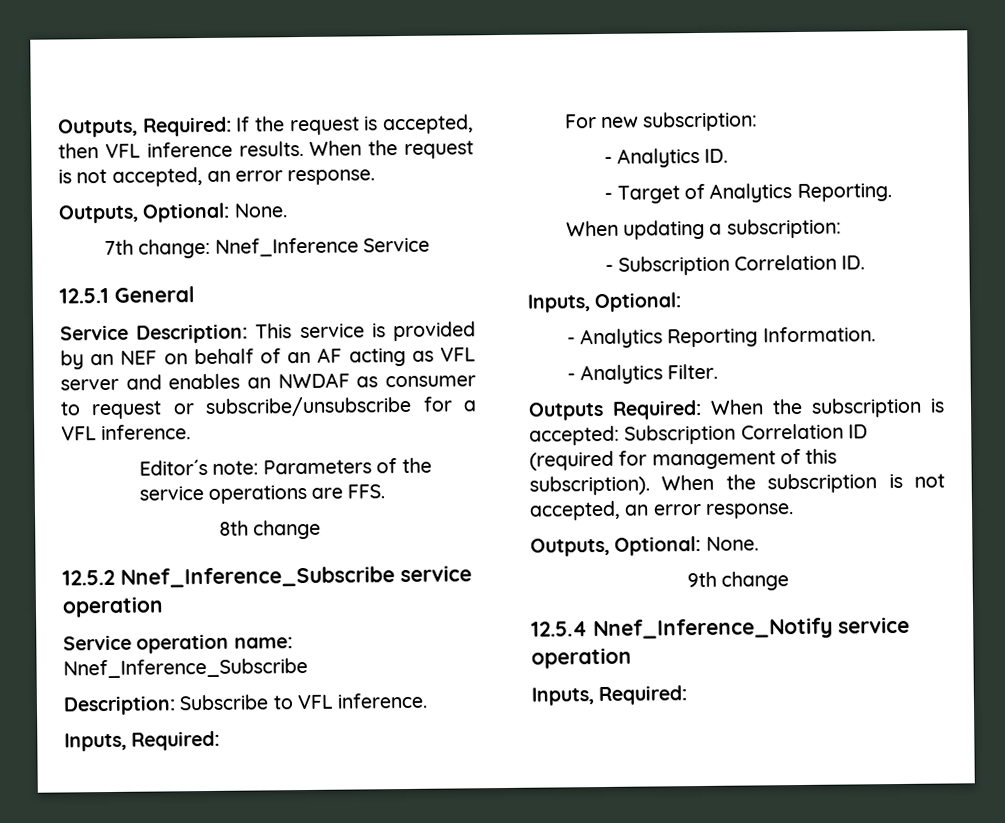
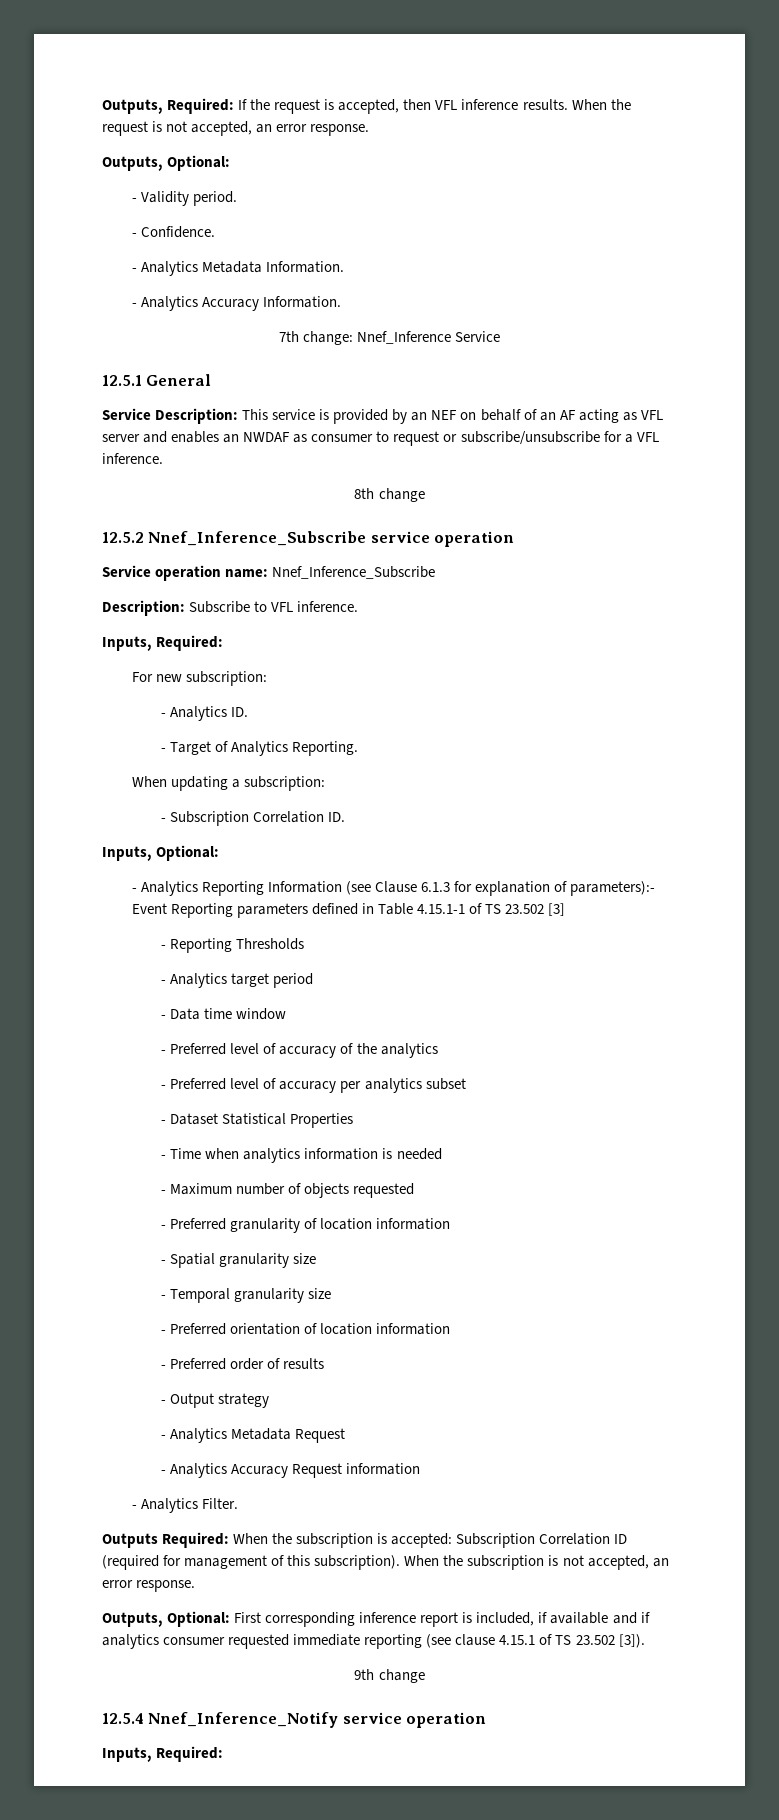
  When the request is not accepted, an error response.
- Outputs, Optional: None.
+ Outputs, Optional:
+ - Validity period.
+ - Confidence.
+ - Analytics Metadata Information.
+ - Analytics Accuracy Information.
- Editor´s note: Parameters of the service operations are FFS.
- - Analytics Reporting Information.
+ - Analytics Reporting Information (see Clause 6.1.3 for explanation of parameters):- Event Reporting parameters defined in Table 4.15.1-1 of TS 23.502 [3]
+ - Reporting Thresholds
+ - Analytics target period
+ - Data time window
+ - Preferred level of accuracy of the analytics
+ - Preferred level of accuracy per analytics subset
+ - Dataset Statistical Properties
+ - Time when analytics information is needed
+ - Maximum number of objects requested
+ - Preferred granularity of location information
+ - Spatial granularity size
+ - Temporal granularity size
+ - Preferred orientation of location information
+ - Preferred order of results
+ - Output strategy
+ - Analytics Metadata Request
+ - Analytics Accuracy Request information
  When the subscription is not accepted, an error response.
- Outputs, Optional: None.
+ Outputs, Optional: First corresponding inference report is included, if available and if analytics consumer requested immediate reporting (see clause 4.15.1 of TS 23.502 [3]).

